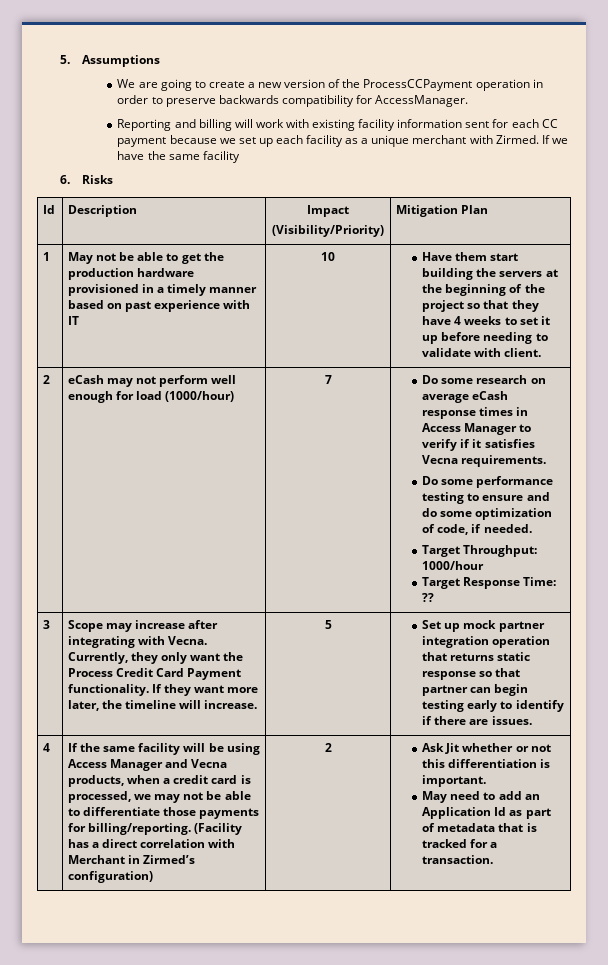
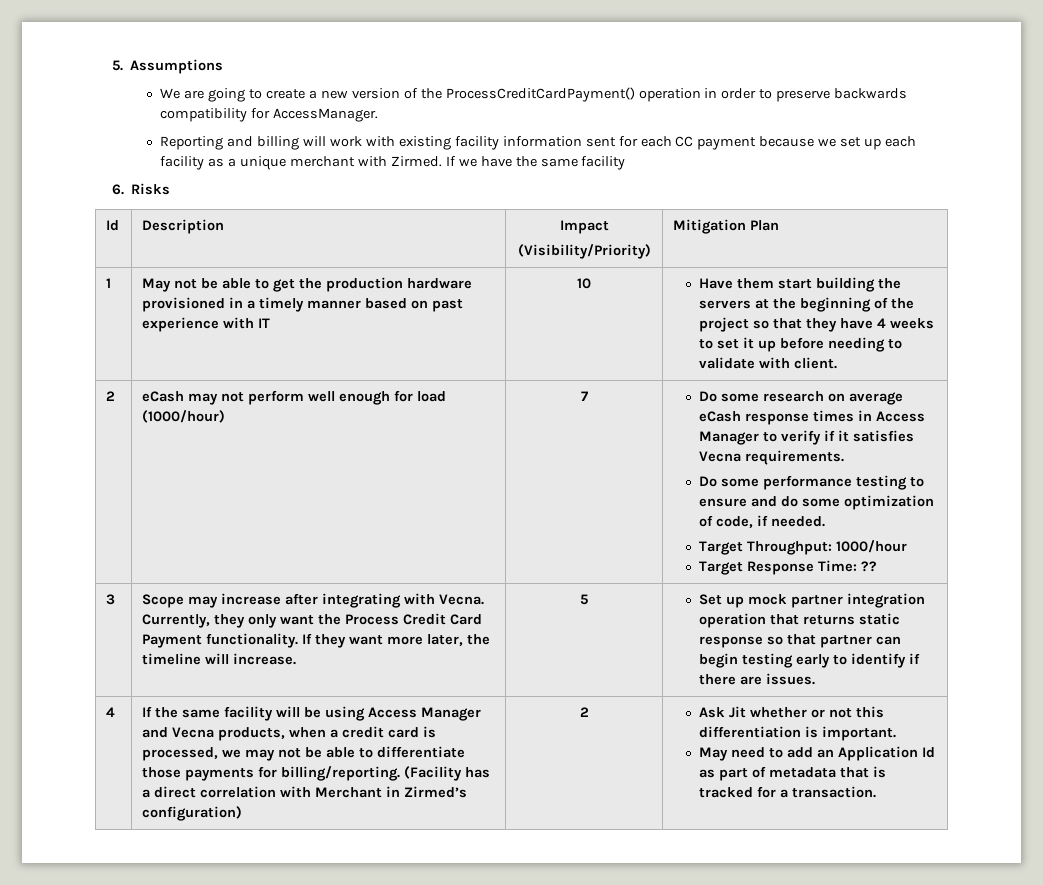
- We are going to create a new version of the ProcessCCPayment operation in order to preserve backwards compatibility for AccessManager.
+ We are going to create a new version of the ProcessCreditCardPayment() operation in order to preserve backwards compatibility for AccessManager.

